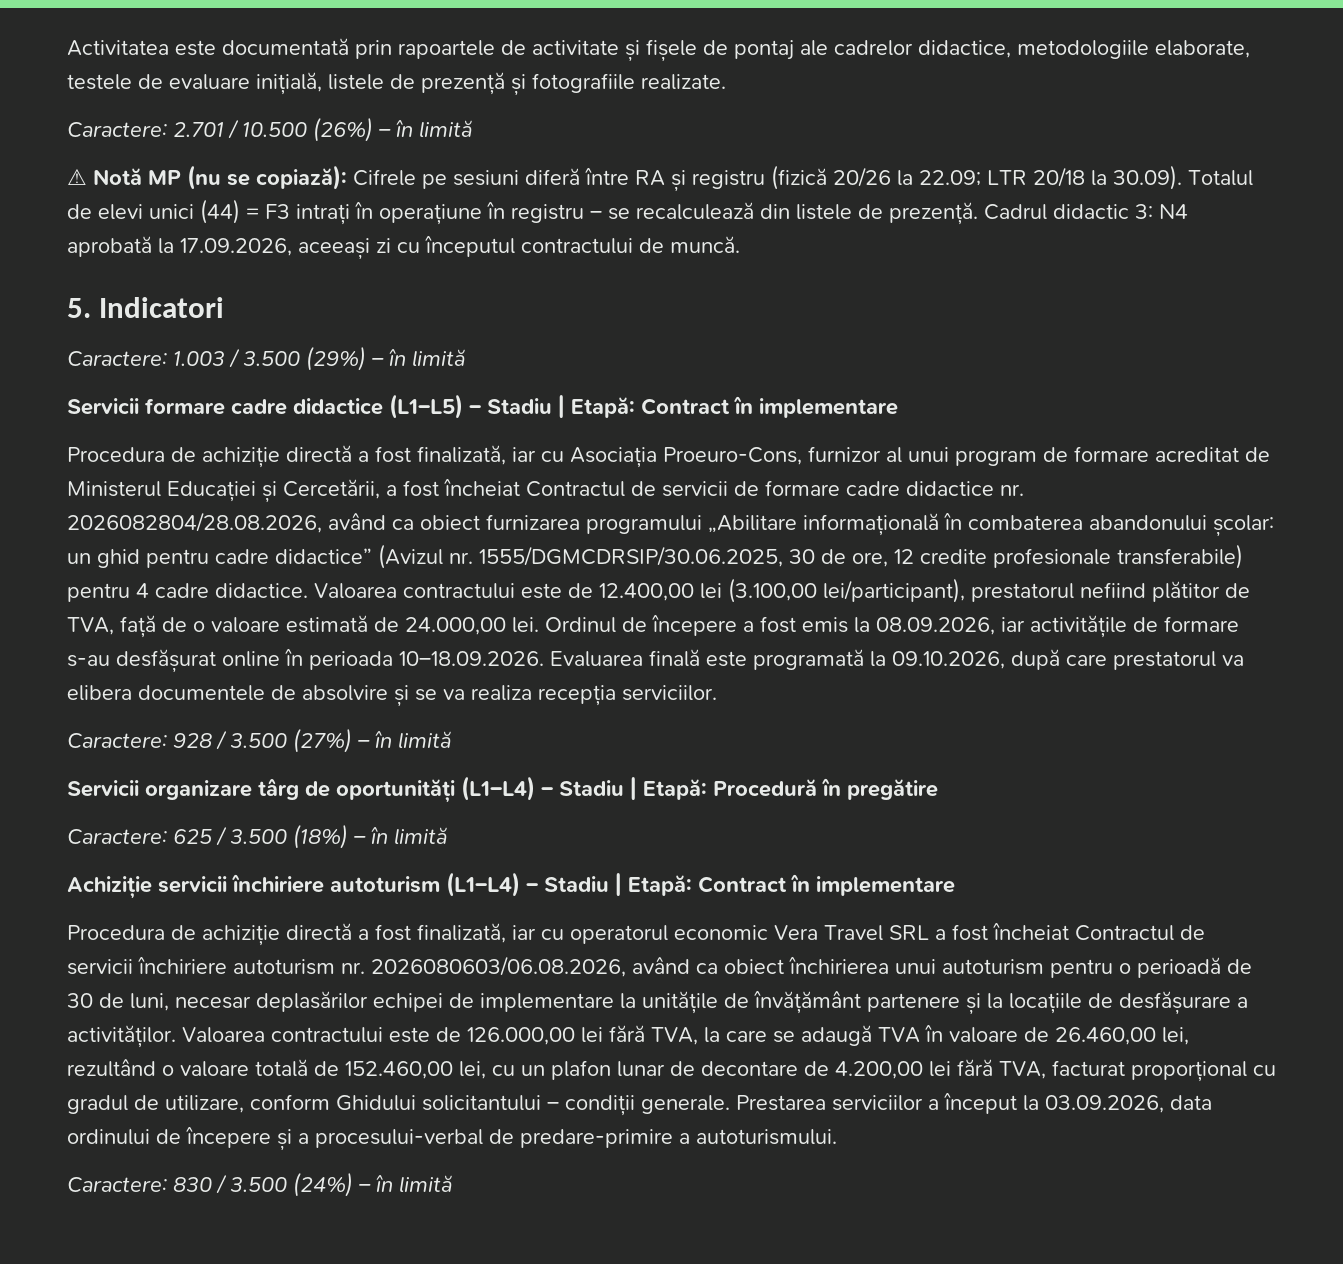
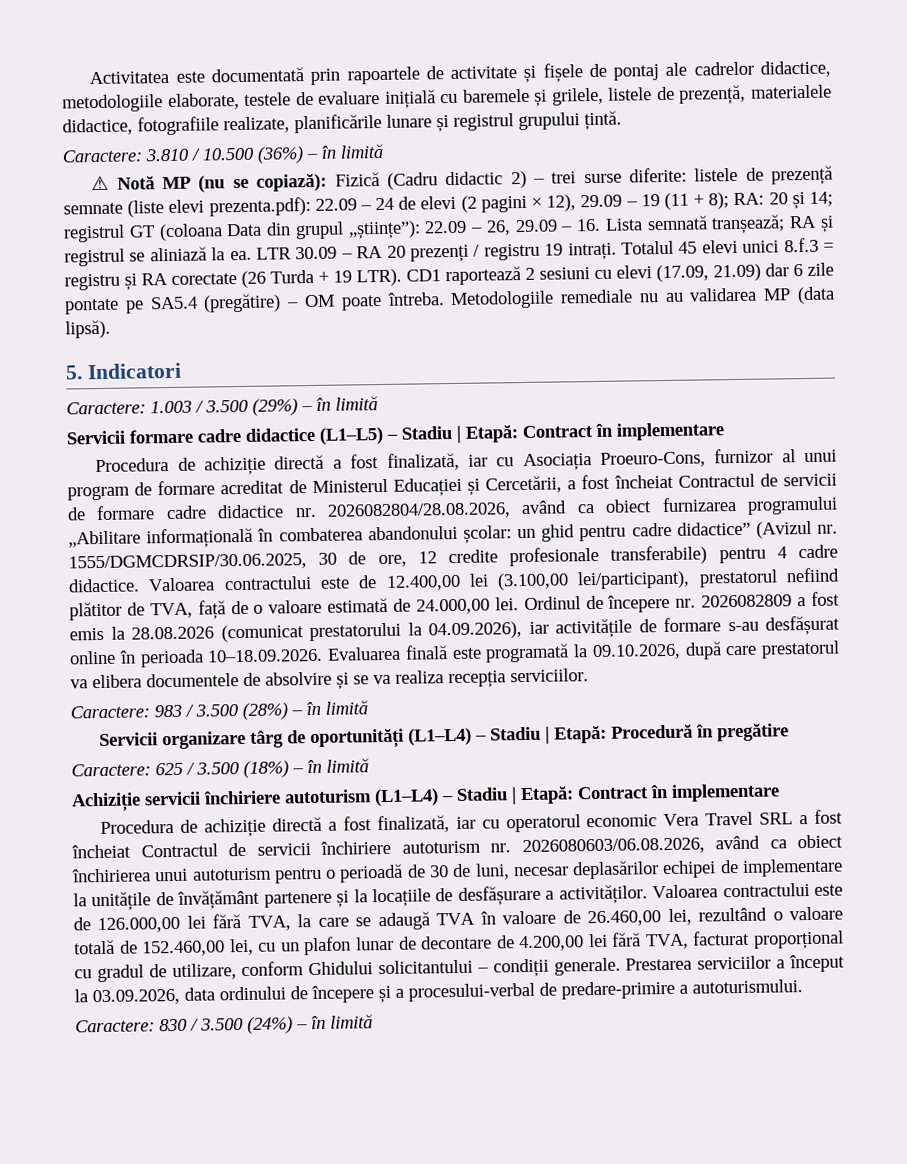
- Activitatea este documentată prin rapoartele de activitate și fișele de pontaj ale cadrelor didactice, metodologiile elaborate, testele de evaluare inițială, listele de prezență și fotografiile realizate.
- Caractere: 2.701 / 10.500 (26%) – în limită
+ Activitatea este documentată prin rapoartele de activitate și fișele de pontaj ale cadrelor didactice, metodologiile elaborate, testele de evaluare inițială cu baremele și grilele, listele de prezență, materialele didactice, fotografiile realizate, planificările lunare și registrul grupului țintă.
+ Caractere: 3.810 / 10.500 (36%) – în limită
- ⚠ Notă MP (nu se copiază): Cifrele pe sesiuni diferă între RA și registru (fizică 20/26 la 22.09; LTR 20/18 la 30.09). Totalul de elevi unici (44) = F3 intrați în operațiune în registru – se recalculează din listele de prezență. Cadrul didactic 3: N4 aprobată la 17.09.2026, aceeași zi cu începutul contractului de muncă.
+ ⚠ Notă MP (nu se copiază): Fizică (Cadru didactic 2) – trei surse diferite: listele de prezență semnate (liste elevi prezenta.pdf): 22.09 – 24 de elevi (2 pagini × 12), 29.09 – 19 (11 + 8); RA: 20 și 14; registrul GT (coloana Data din grupul „științe”): 22.09 – 26, 29.09 – 16. Lista semnată tranșează; RA și registrul se aliniază la ea. LTR 30.09 – RA 20 prezenți / registru 19 intrați. Totalul 45 elevi unici 8.f.3 = registru și RA corectate (26 Turda + 19 LTR). CD1 raportează 2 sesiuni cu elevi (17.09, 21.09) dar 6 zile pontate pe SA5.4 (pregătire) – OM poate întreba. Metodologiile remediale nu au validarea MP (data lipsă).
- Ordinul de începere a fost emis la 08.09.2026, iar activitățile de formare s-au desfășurat online în perioada 10–18.09.2026. Evaluarea finală este programată la 09.10.2026, după care prestatorul va elibera documentele de absolvire și se va realiza recepția serviciilor.
+ Ordinul de începere nr. 2026082809 a fost emis la 28.08.2026 (comunicat prestatorului la 04.09.2026), iar activitățile de formare s-au desfășurat online în perioada 10–18.09.2026. Evaluarea finală este programată la 09.10.2026, după care prestatorul va elibera documentele de absolvire și se va realiza recepția serviciilor.
- Caractere: 928 / 3.500 (27%) – în limită
+ Caractere: 983 / 3.500 (28%) – în limită

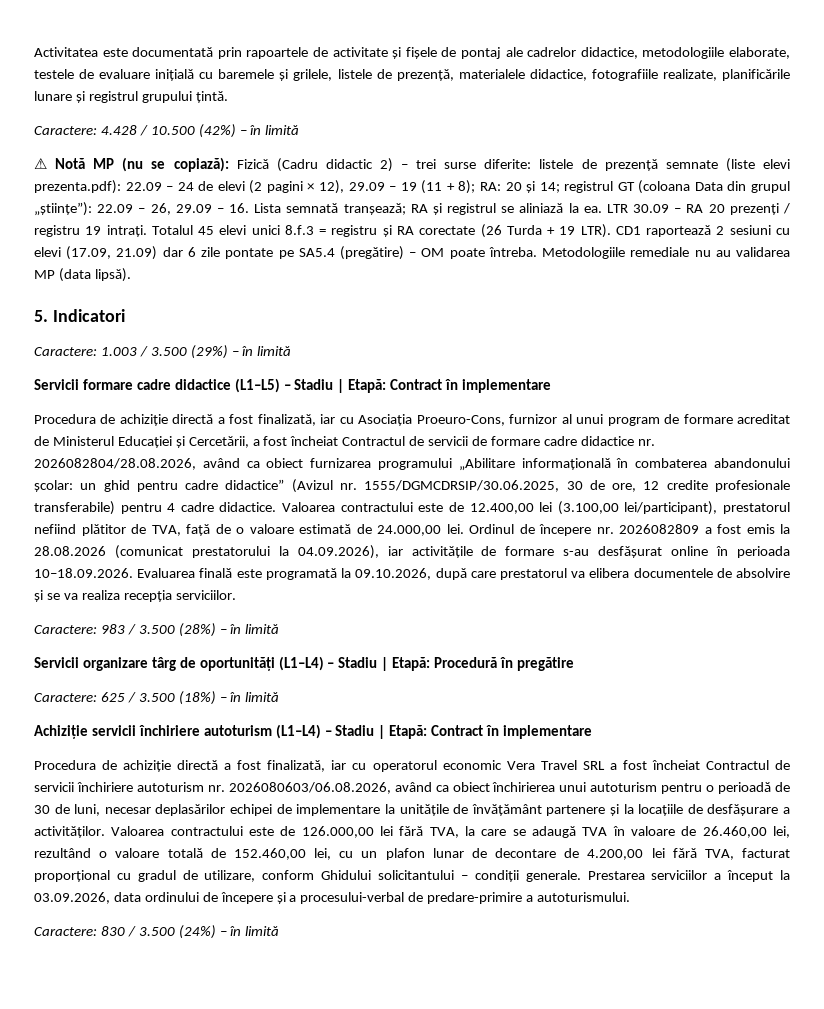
- Caractere: 3.810 / 10.500 (36%) – în limită
+ Caractere: 4.428 / 10.500 (42%) – în limită

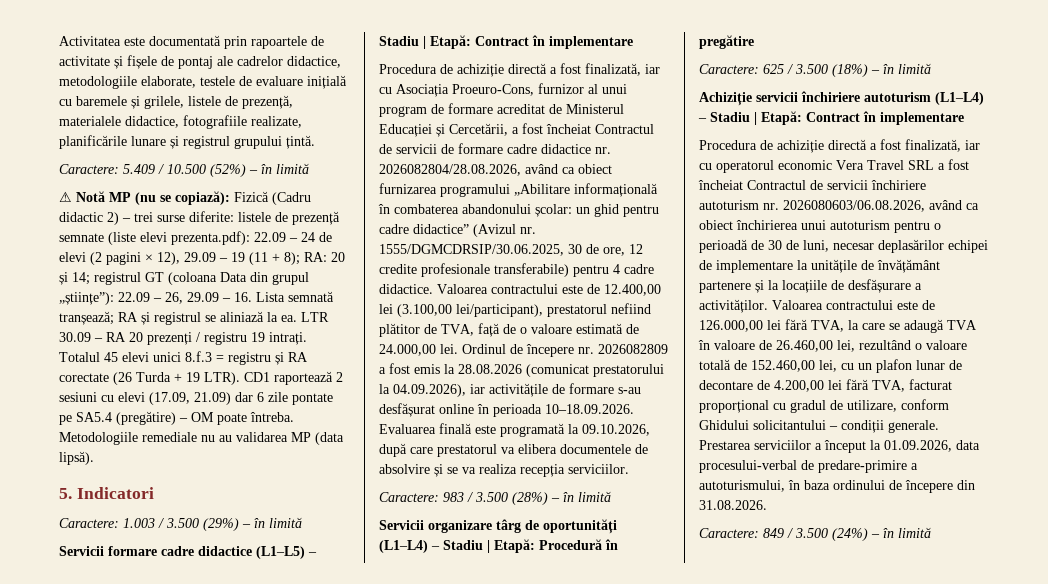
- Caractere: 4.428 / 10.500 (42%) – în limită
+ Caractere: 5.409 / 10.500 (52%) – în limită
- Prestarea serviciilor a început la 03.09.2026, data ordinului de începere și a procesului-verbal de predare-primire a autoturismului.
- Caractere: 830 / 3.500 (24%) – în limită
+ Prestarea serviciilor a început la 01.09.2026, data procesului-verbal de predare-primire a autoturismului, în baza ordinului de începere din 31.08.2026.
+ Caractere: 849 / 3.500 (24%) – în limită

